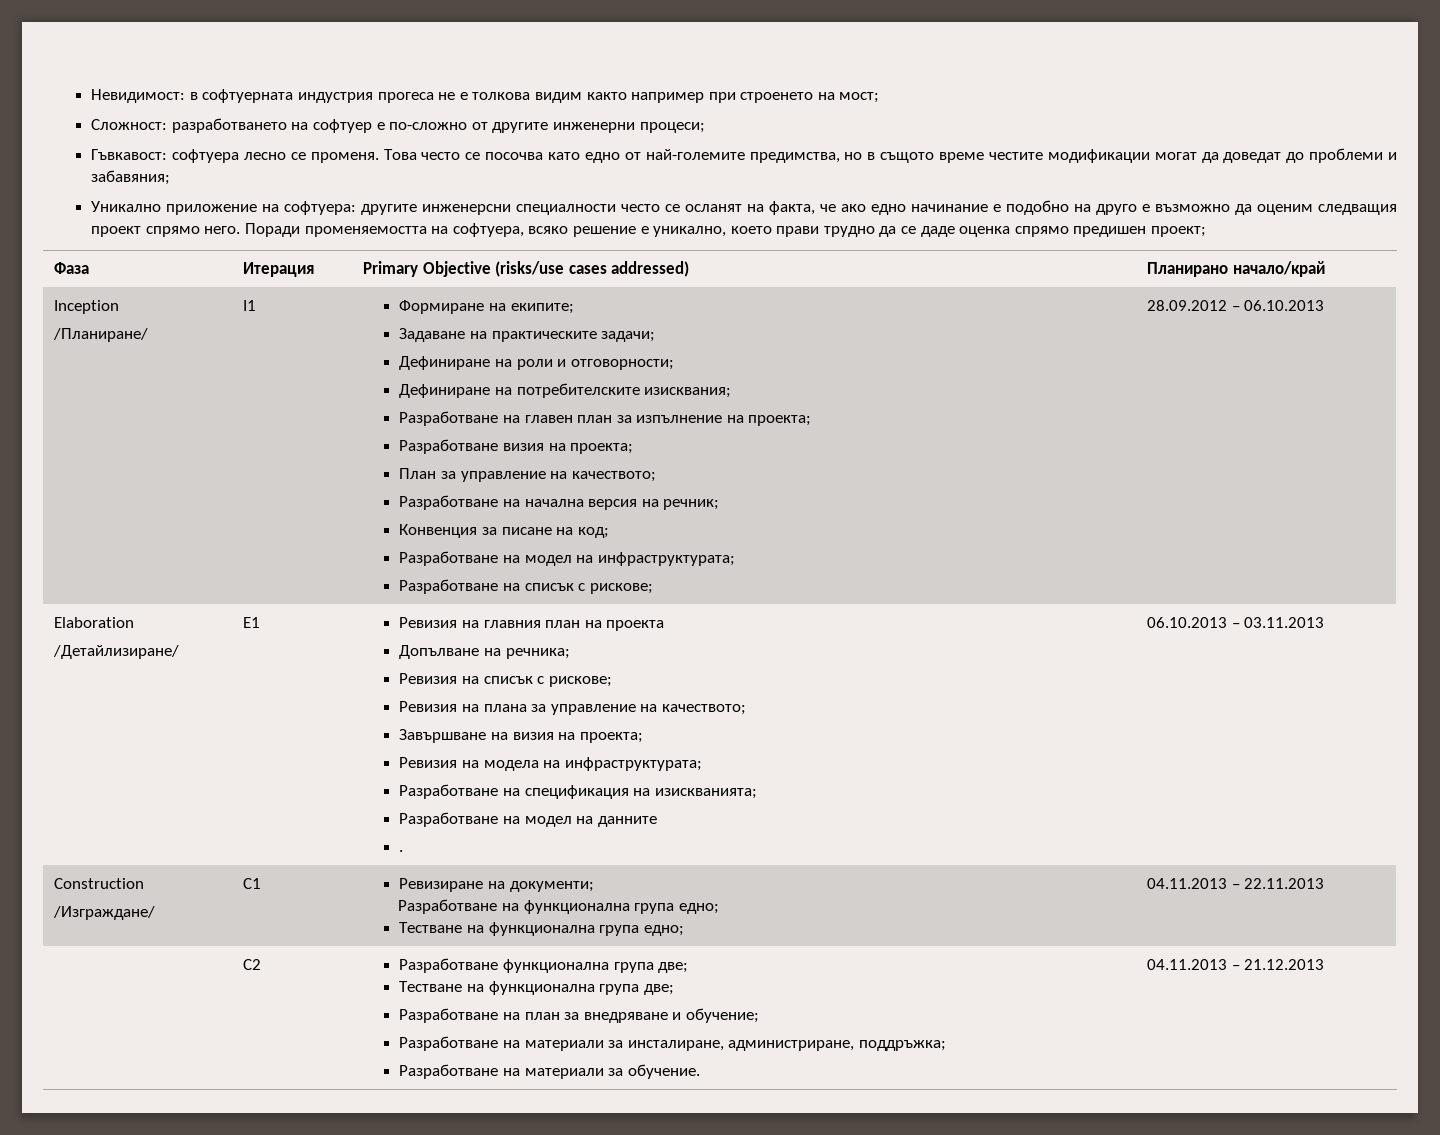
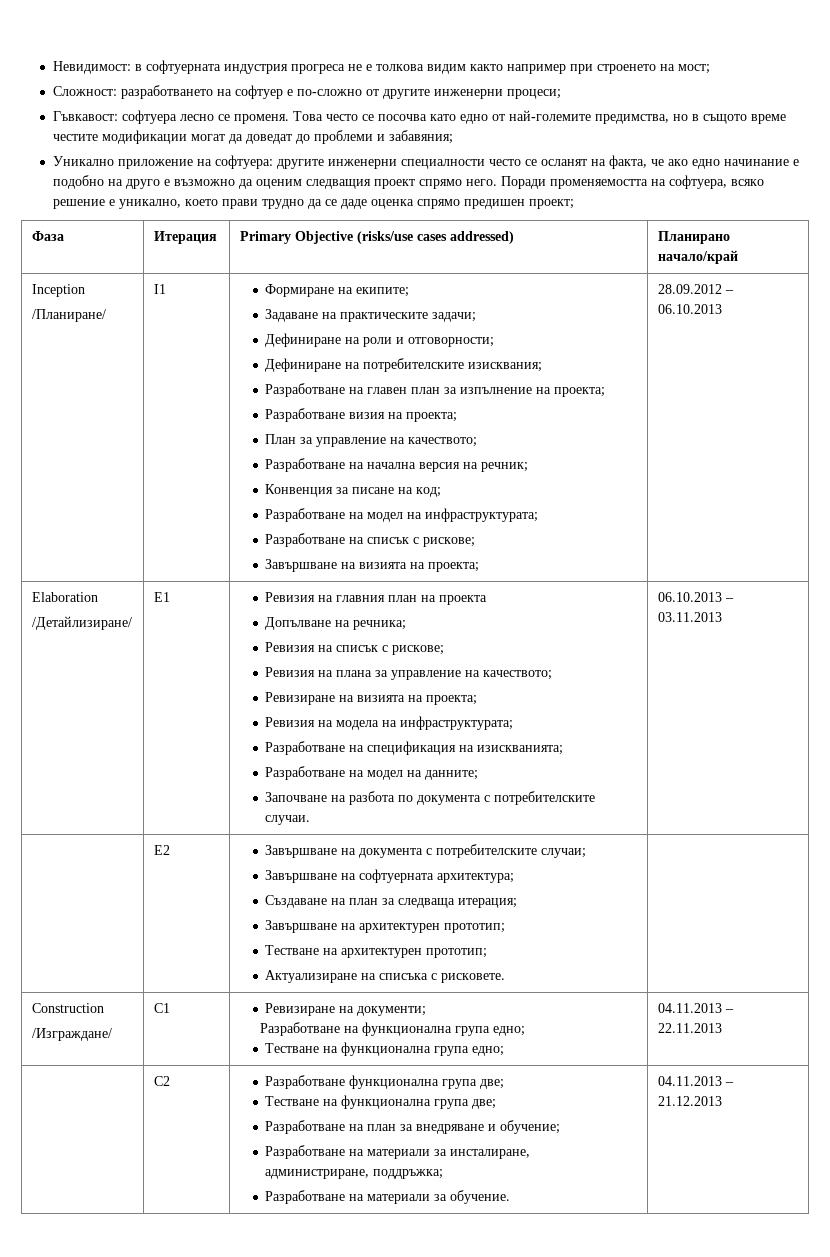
- Невидимост: в софтуерната индустрия прогеса не е толкова видим както например при строенето на мост;
+ Невидимост: в софтуерната индустрия прогреса не е толкова видим както например при строенето на мост;
- Уникално приложение на софтуера: другите инженерсни специалности често се осланят на факта, че ако едно начинание е подобно на друго е възможно да оценим следващия проект спрямо него.
+ Уникално приложение на софтуера: другите инженерни специалности често се осланят на факта, че ако едно начинание е подобно на друго е възможно да оценим следващия проект спрямо него.
+ Завършване на визията на проекта;
- Завършване на визия на проекта;
+ Ревизиране на визията на проекта;
- Разработване на модел на данните
- . | 06.10.2013 – 03.11.2013
+ Разработване на модел на данните;
+ Започване на разбота по документа с потребителските случаи. | 06.10.2013 – 03.11.2013
+ | Е2 | Завършване на документа с потребителските случаи;
+ Завършване на софтуерната архитектура;
+ Създаване на план за следваща итерация;
+ Завършване на архитектурен прототип;
+ Тестване на архитектурен прототип;
+ Актуализиране на списъка с рисковете. |

